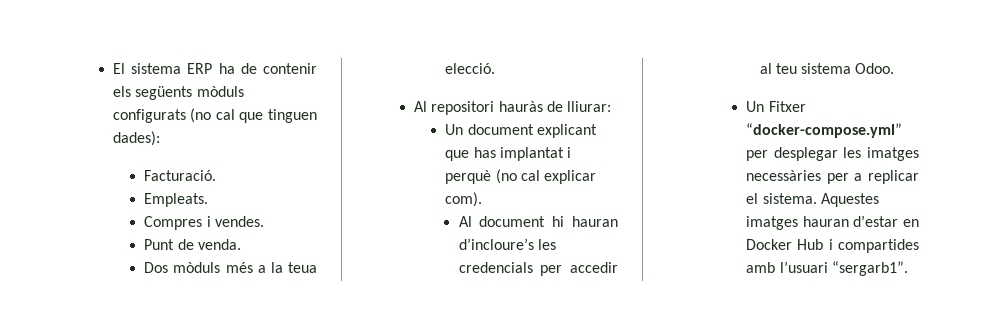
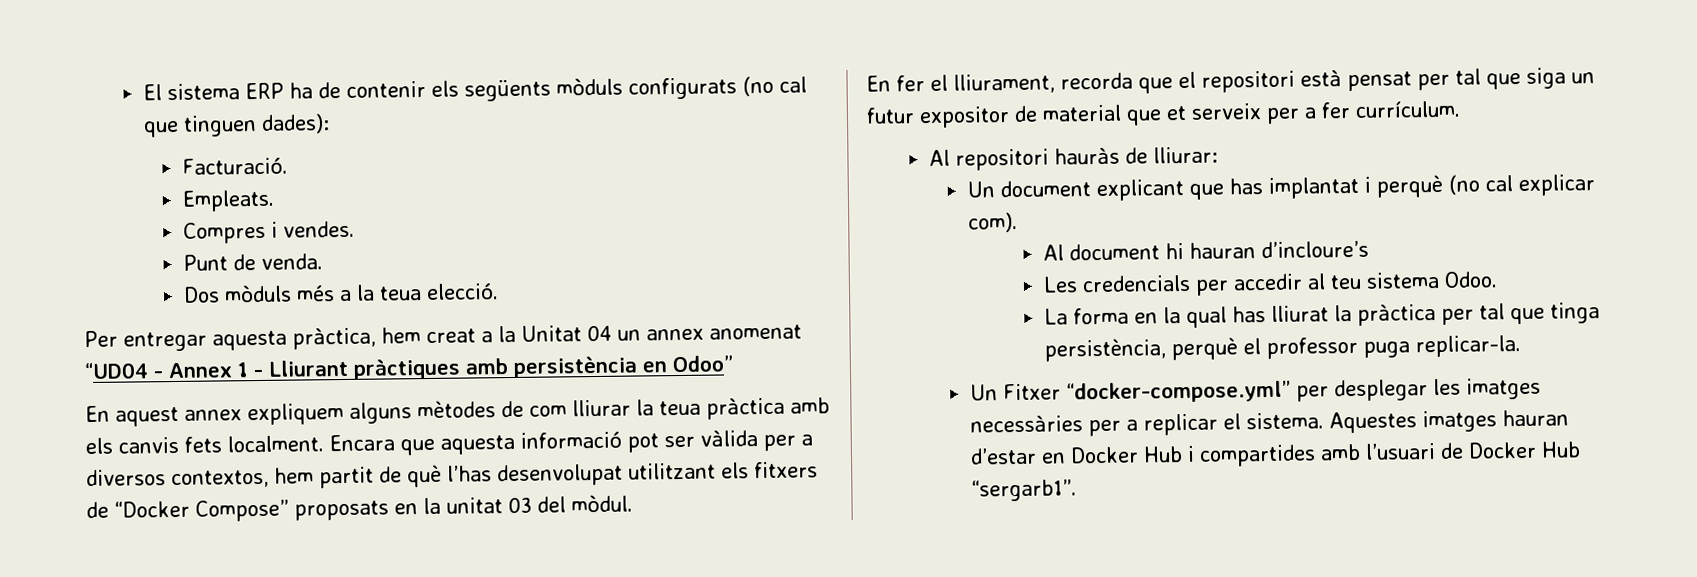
+ Per entregar aquesta pràctica, hem creat a la Unitat 04 un annex anomenat “UD04 - Annex 1 - Lliurant pràctiques amb persistència en Odoo”
+ En aquest annex expliquem alguns mètodes de com lliurar la teua pràctica amb els canvis fets localment. Encara que aquesta informació pot ser vàlida per a diversos contextos, hem partit de què l’has desenvolupat utilitzant els fitxers de “Docker Compose” proposats en la unitat 03 del mòdul.
+ En fer el lliurament, recorda que el repositori està pensat per tal que siga un futur expositor de material que et serveix per a fer currículum.
- Al document hi hauran d’incloure’s les credencials per accedir al teu sistema Odoo.
+ Al document hi hauran d’incloure’s
+ Les credencials per accedir al teu sistema Odoo.
+ La forma en la qual has lliurat la pràctica per tal que tinga persistència, perquè el professor puga replicar-la.
- Aquestes imatges hauran d’estar en Docker Hub i compartides amb l’usuari “sergarb1”.
+ Aquestes imatges hauran d’estar en Docker Hub i compartides amb l’usuari de Docker Hub “sergarb1”.

